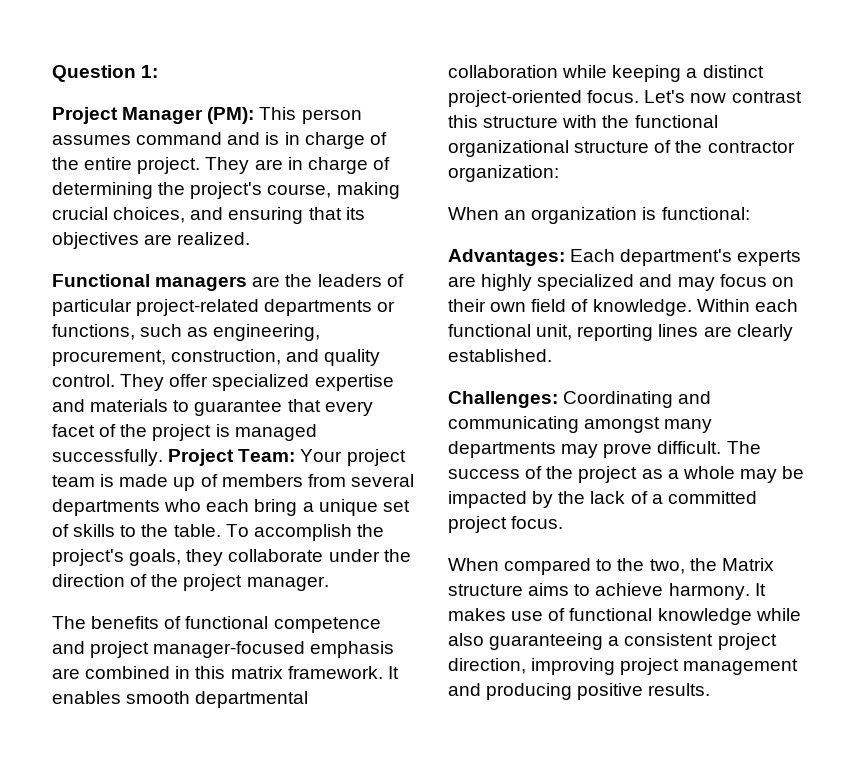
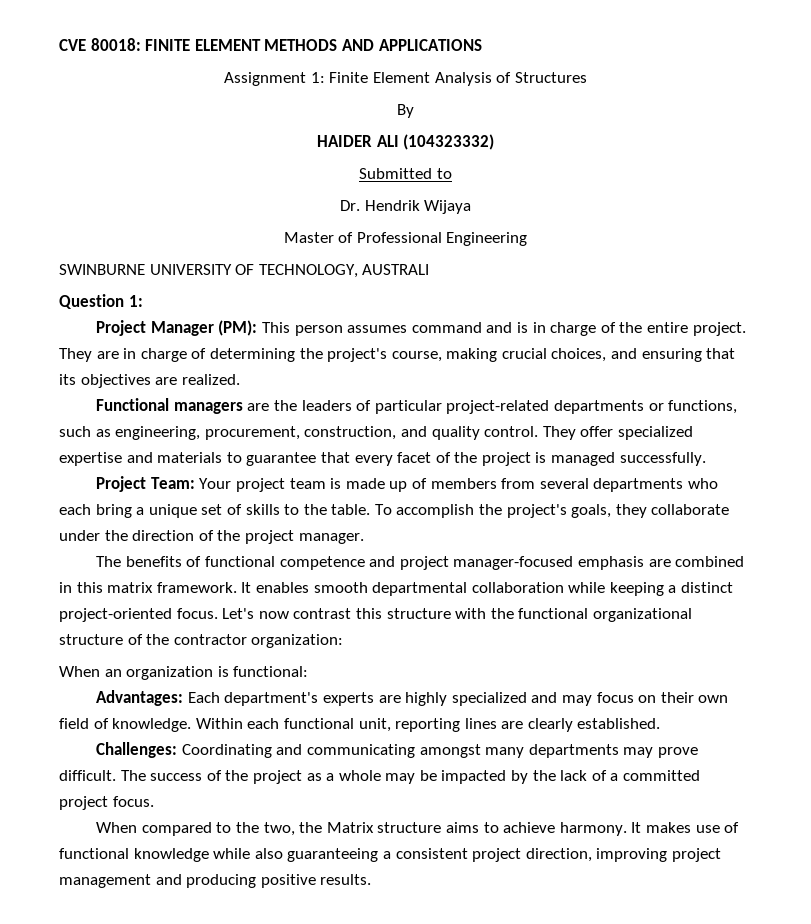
+ CVE 80018: FINITE ELEMENT METHODS AND APPLICATIONS
+ Assignment 1: Finite Element Analysis of Structures
+ By
+ HAIDER ALI (104323332)
+ Submitted to
+ Dr. Hendrik Wijaya
+ Master of Professional Engineering
+ SWINBURNE UNIVERSITY OF TECHNOLOGY, AUSTRALI
- They offer specialized expertise and materials to guarantee that every facet of the project is managed successfully. Project Team: Your project team is made up of members from several departments who each bring a unique set of skills to the table.
+ They offer specialized expertise and materials to guarantee that every facet of the project is managed successfully.
+ Project Team: Your project team is made up of members from several departments who each bring a unique set of skills to the table.

